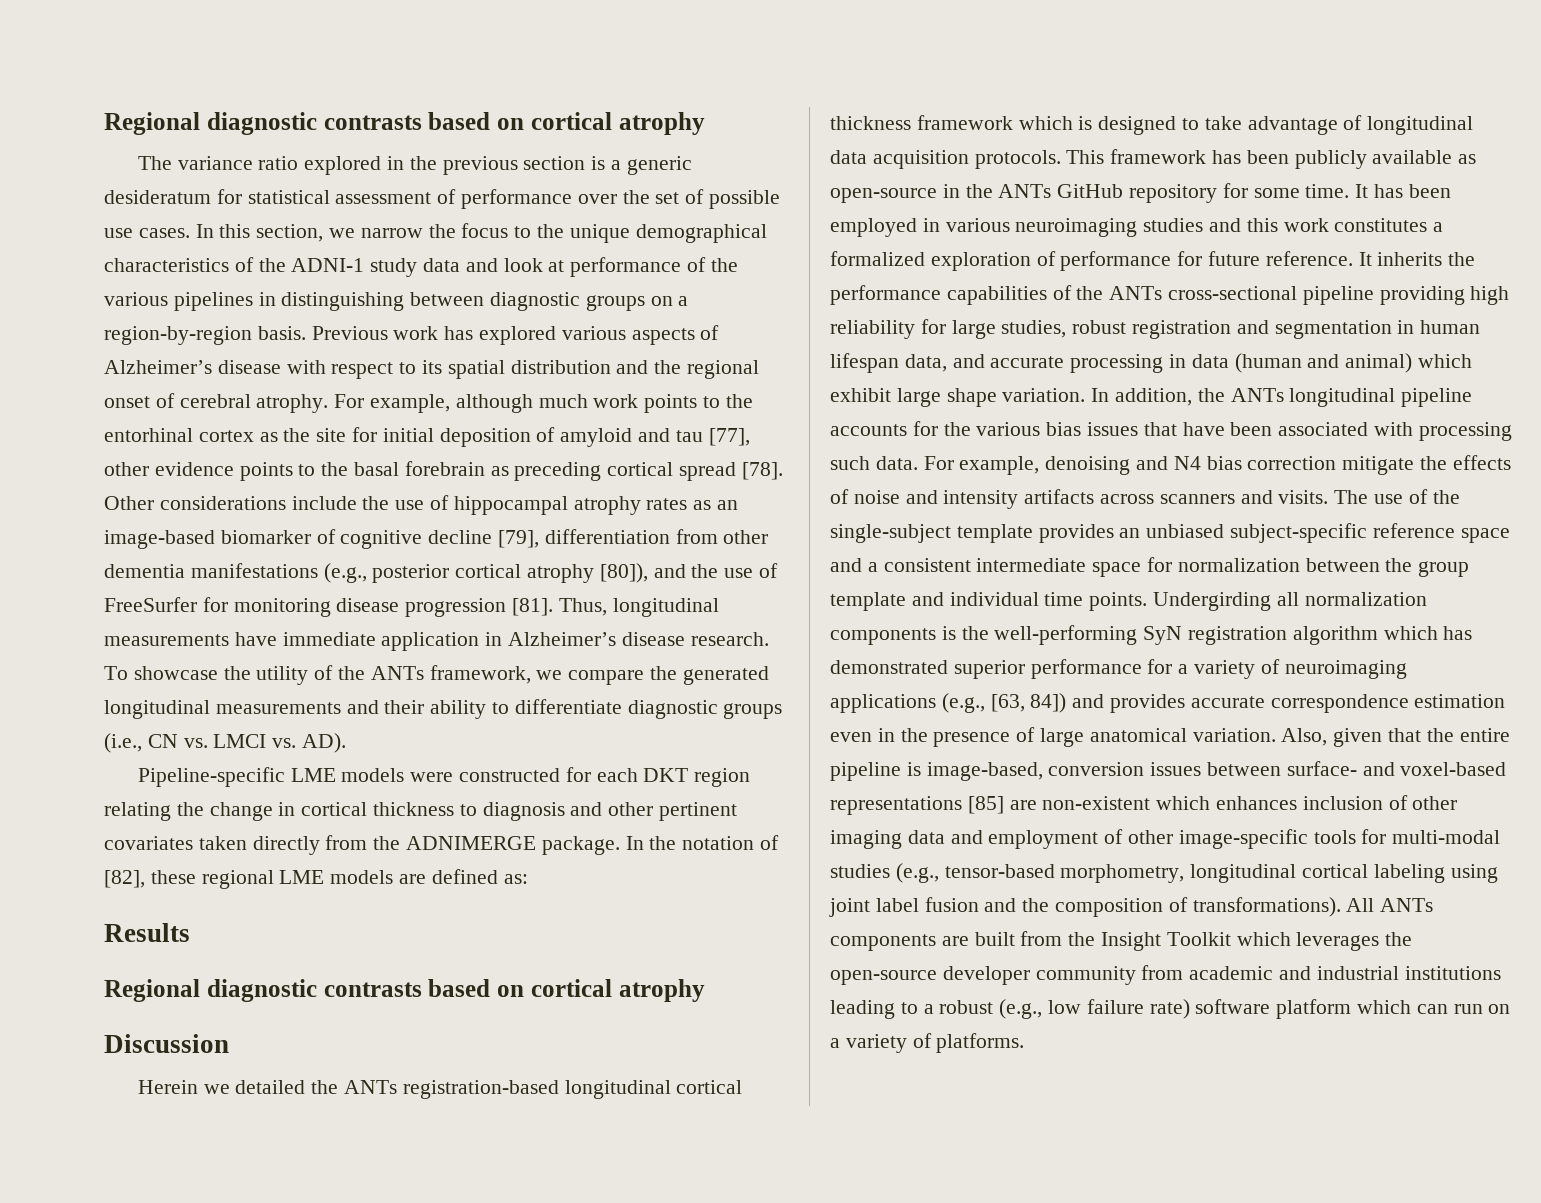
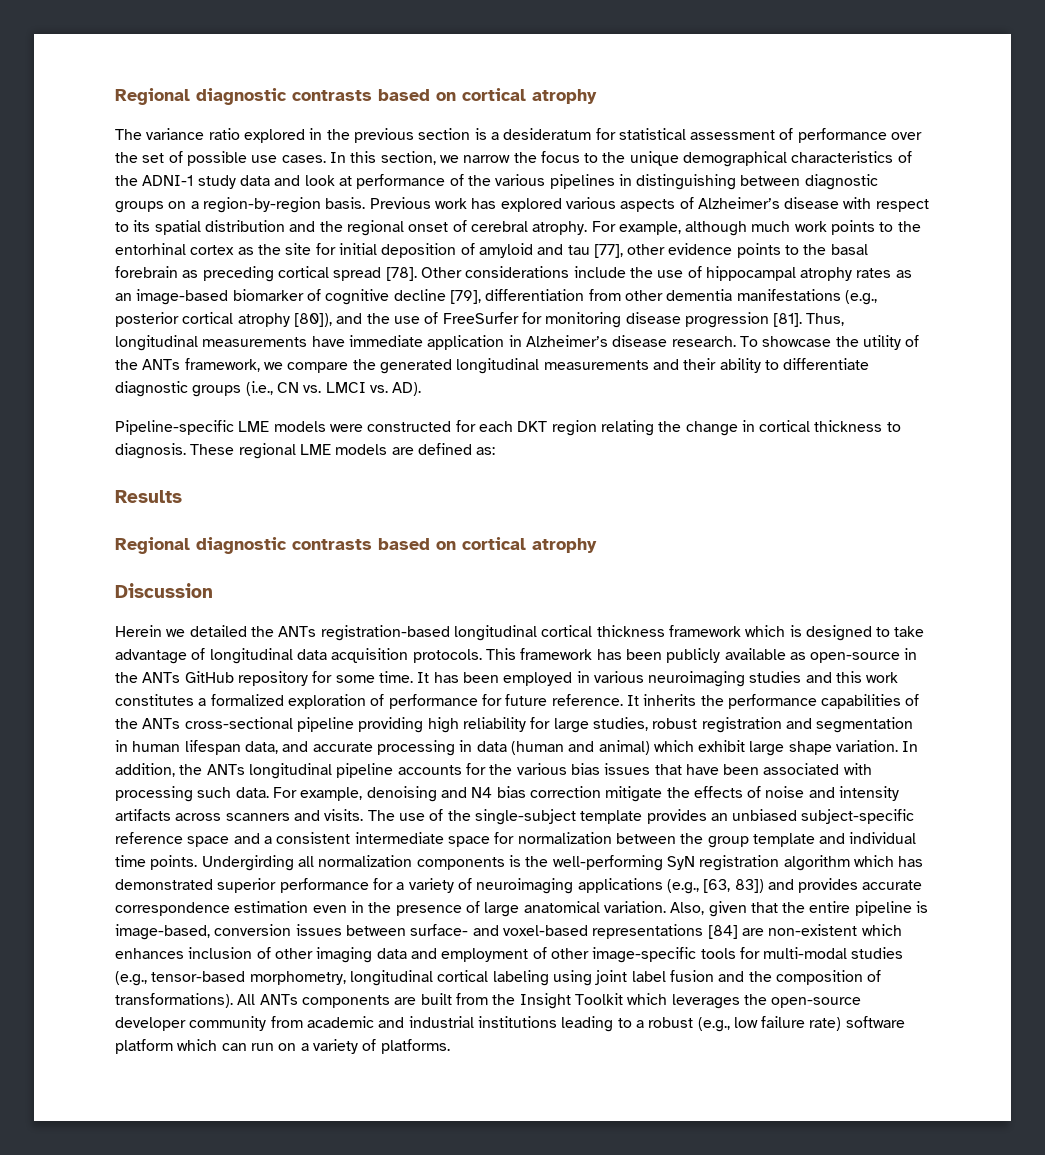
- The variance ratio explored in the previous section is a generic desideratum for statistical assessment of performance over the set of possible use cases.
+ The variance ratio explored in the previous section is a desideratum for statistical assessment of performance over the set of possible use cases.
- Pipeline-specific LME models were constructed for each DKT region relating the change in cortical thickness to diagnosis and other pertinent covariates taken directly from the ADNIMERGE package. In the notation of [82], these regional LME models are defined as:
+ Pipeline-specific LME models were constructed for each DKT region relating the change in cortical thickness to diagnosis. These regional LME models are defined as:
- Undergirding all normalization components is the well-performing SyN registration algorithm which has demonstrated superior performance for a variety of neuroimaging applications (e.g., [63, 84]) and provides accurate correspondence estimation even in the presence of large anatomical variation.
+ Undergirding all normalization components is the well-performing SyN registration algorithm which has demonstrated superior performance for a variety of neuroimaging applications (e.g., [63, 83]) and provides accurate correspondence estimation even in the presence of large anatomical variation.
- Also, given that the entire pipeline is image-based, conversion issues between surface- and voxel-based representations [85] are non-existent which enhances inclusion of other imaging data and employment of other image-specific tools for multi-modal studies (e.g., tensor-based morphometry, longitudinal cortical labeling using joint label fusion and the composition of transformations).
+ Also, given that the entire pipeline is image-based, conversion issues between surface- and voxel-based representations [84] are non-existent which enhances inclusion of other imaging data and employment of other image-specific tools for multi-modal studies (e.g., tensor-based morphometry, longitudinal cortical labeling using joint label fusion and the composition of transformations).

